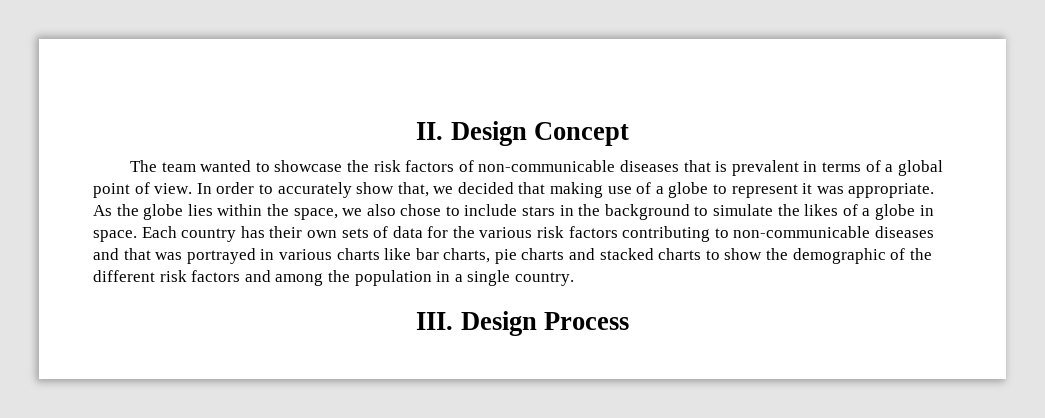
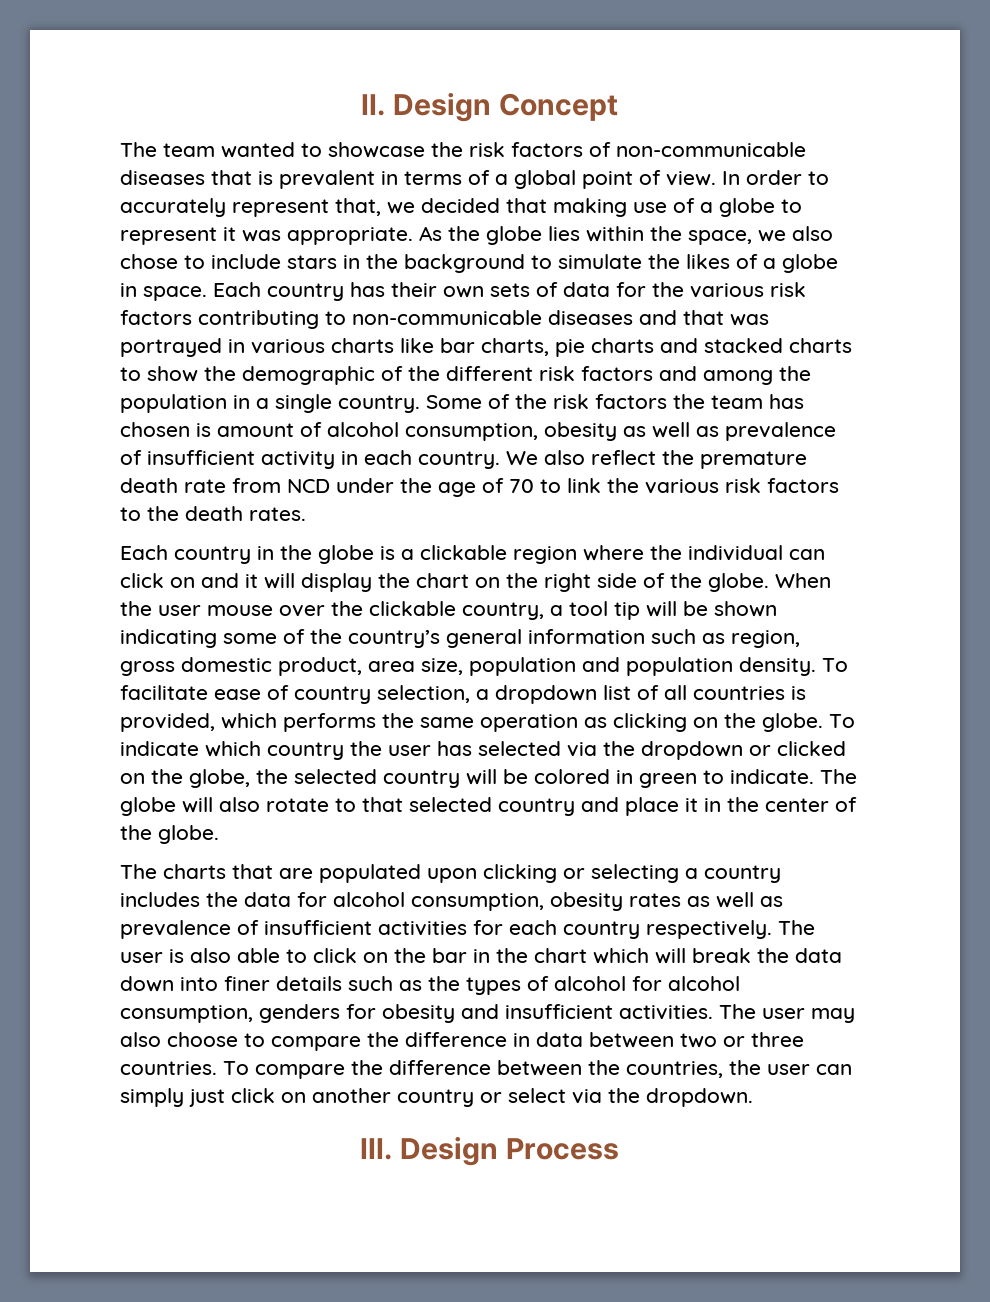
- In order to accurately show that, we decided that making use of a globe to represent it was appropriate.
+ In order to accurately represent that, we decided that making use of a globe to represent it was appropriate.
+ Some of the risk factors the team has chosen is amount of alcohol consumption, obesity as well as prevalence of insufficient activity in each country. We also reflect the premature death rate from NCD under the age of 70 to link the various risk factors to the death rates.
+ Each country in the globe is a clickable region where the individual can click on and it will display the chart on the right side of the globe. When the user mouse over the clickable country, a tool tip will be shown indicating some of the country’s general information such as region, gross domestic product, area size, population and population density. To facilitate ease of country selection, a dropdown list of all countries is provided, which performs the same operation as clicking on the globe. To indicate which country the user has selected via the dropdown or clicked on the globe, the selected country will be colored in green to indicate. The globe will also rotate to that selected country and place it in the center of the globe.
+ The charts that are populated upon clicking or selecting a country includes the data for alcohol consumption, obesity rates as well as prevalence of insufficient activities for each country respectively. The user is also able to click on the bar in the chart which will break the data down into finer details such as the types of alcohol for alcohol consumption, genders for obesity and insufficient activities. The user may also choose to compare the difference in data between two or three countries. To compare the difference between the countries, the user can simply just click on another country or select via the dropdown.

